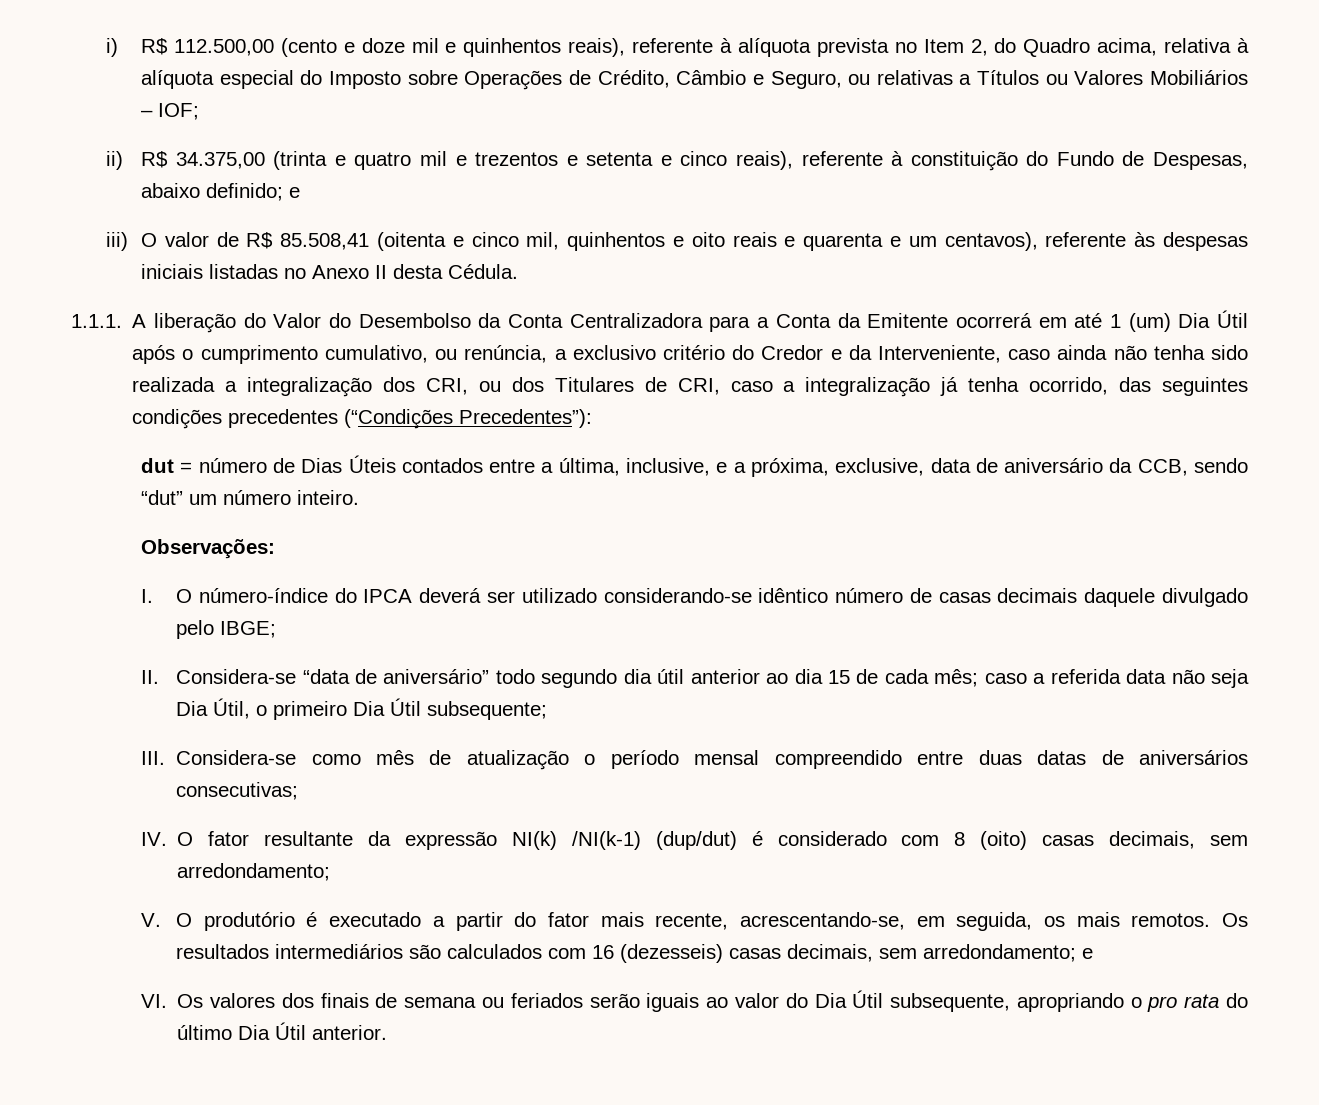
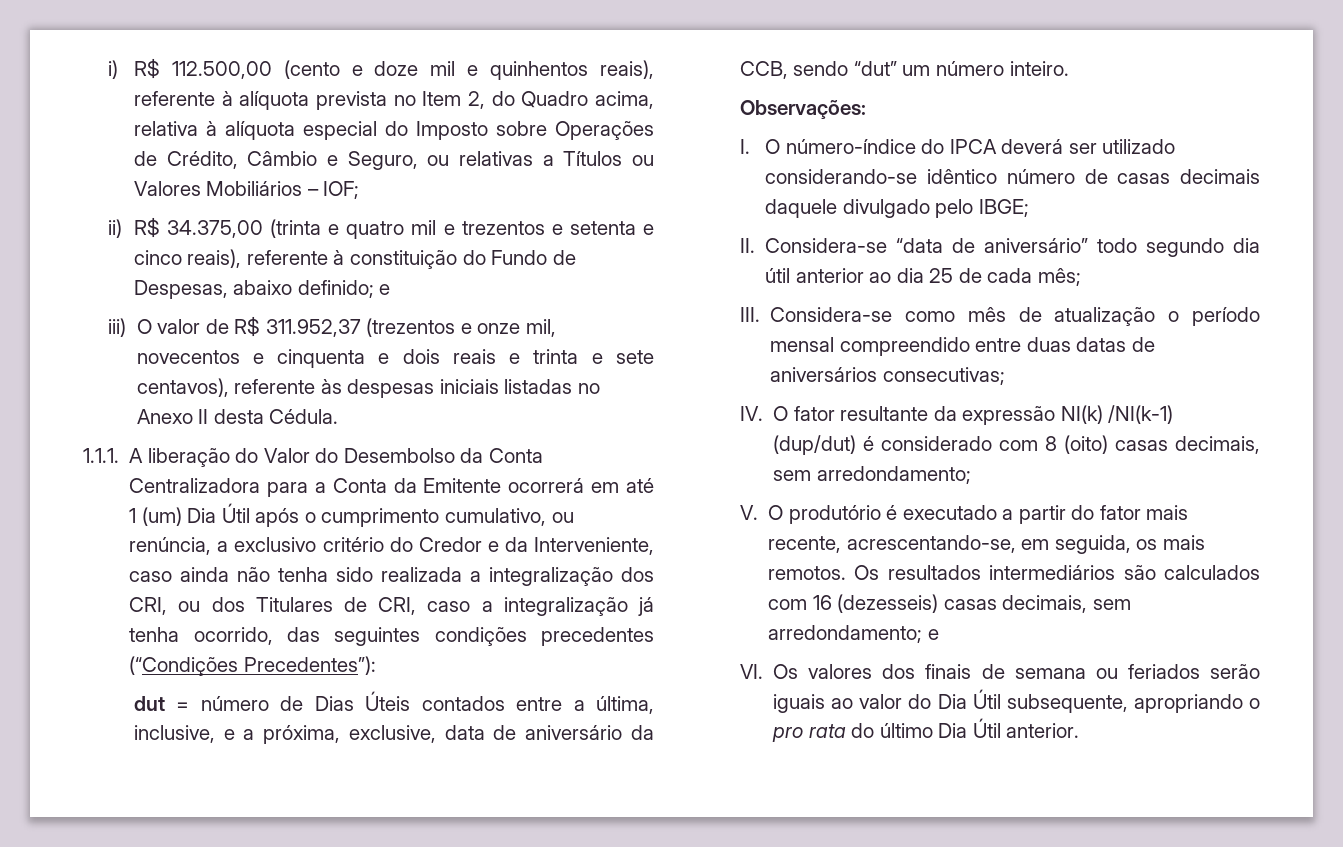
- iii) O valor de R$ 85.508,41 (oitenta e cinco mil, quinhentos e oito reais e quarenta e um centavos), referente às despesas iniciais listadas no Anexo II desta Cédula.
+ iii) O valor de R$ 311.952,37 (trezentos e onze mil, novecentos e cinquenta e dois reais e trinta e sete centavos), referente às despesas iniciais listadas no Anexo II desta Cédula.
- II. Considera-se “data de aniversário” todo segundo dia útil anterior ao dia 15 de cada mês; caso a referida data não seja Dia Útil, o primeiro Dia Útil subsequente;
+ II. Considera-se “data de aniversário” todo segundo dia útil anterior ao dia 25 de cada mês;

